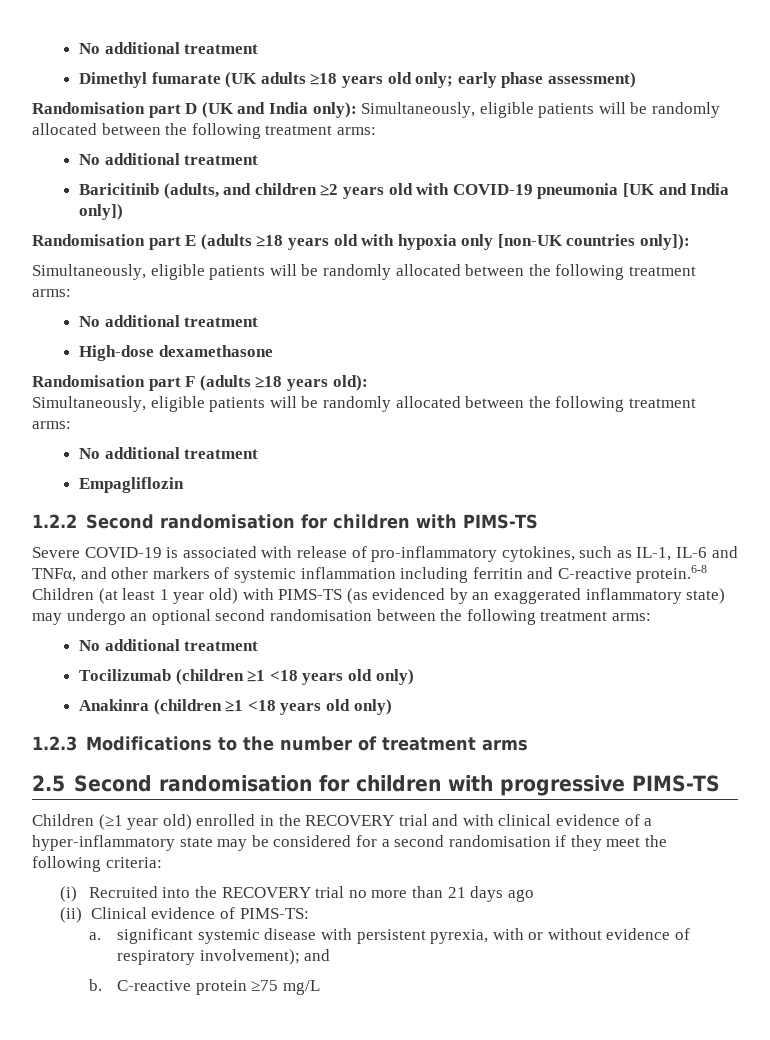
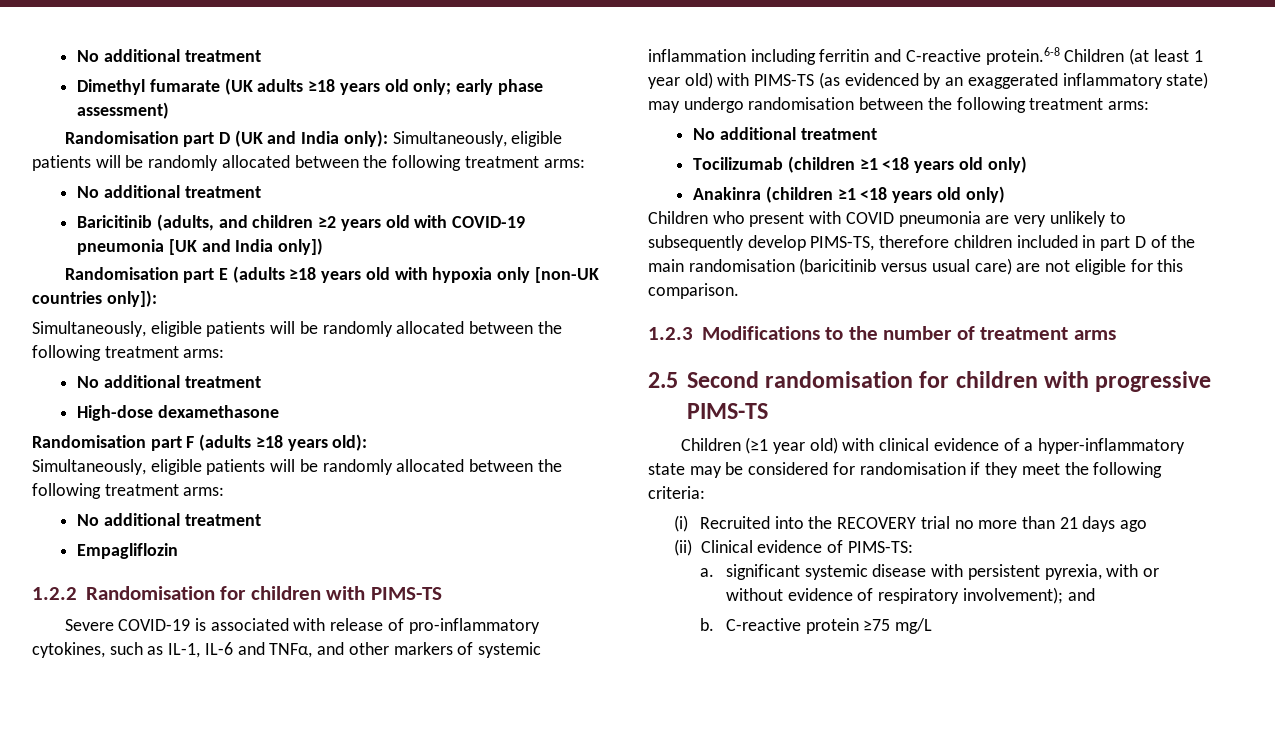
- 1.2.2 Second randomisation for children with PIMS-TS
+ 1.2.2 Randomisation for children with PIMS-TS
- Severe COVID-19 is associated with release of pro-inflammatory cytokines, such as IL-1, IL-6 and TNFα, and other markers of systemic inflammation including ferritin and C-reactive protein.6-8 Children (at least 1 year old) with PIMS-TS (as evidenced by an exaggerated inflammatory state) may undergo an optional second randomisation between the following treatment arms:
+ Severe COVID-19 is associated with release of pro-inflammatory cytokines, such as IL-1, IL-6 and TNFα, and other markers of systemic inflammation including ferritin and C-reactive protein.6-8 Children (at least 1 year old) with PIMS-TS (as evidenced by an exaggerated inflammatory state) may undergo randomisation between the following treatment arms:
+ Children who present with COVID pneumonia are very unlikely to subsequently develop PIMS-TS, therefore children included in part D of the main randomisation (baricitinib versus usual care) are not eligible for this comparison.
- Children (≥1 year old) enrolled in the RECOVERY trial and with clinical evidence of a hyper-inflammatory state may be considered for a second randomisation if they meet the following criteria:
+ Children (≥1 year old) with clinical evidence of a hyper-inflammatory state may be considered for randomisation if they meet the following criteria:

